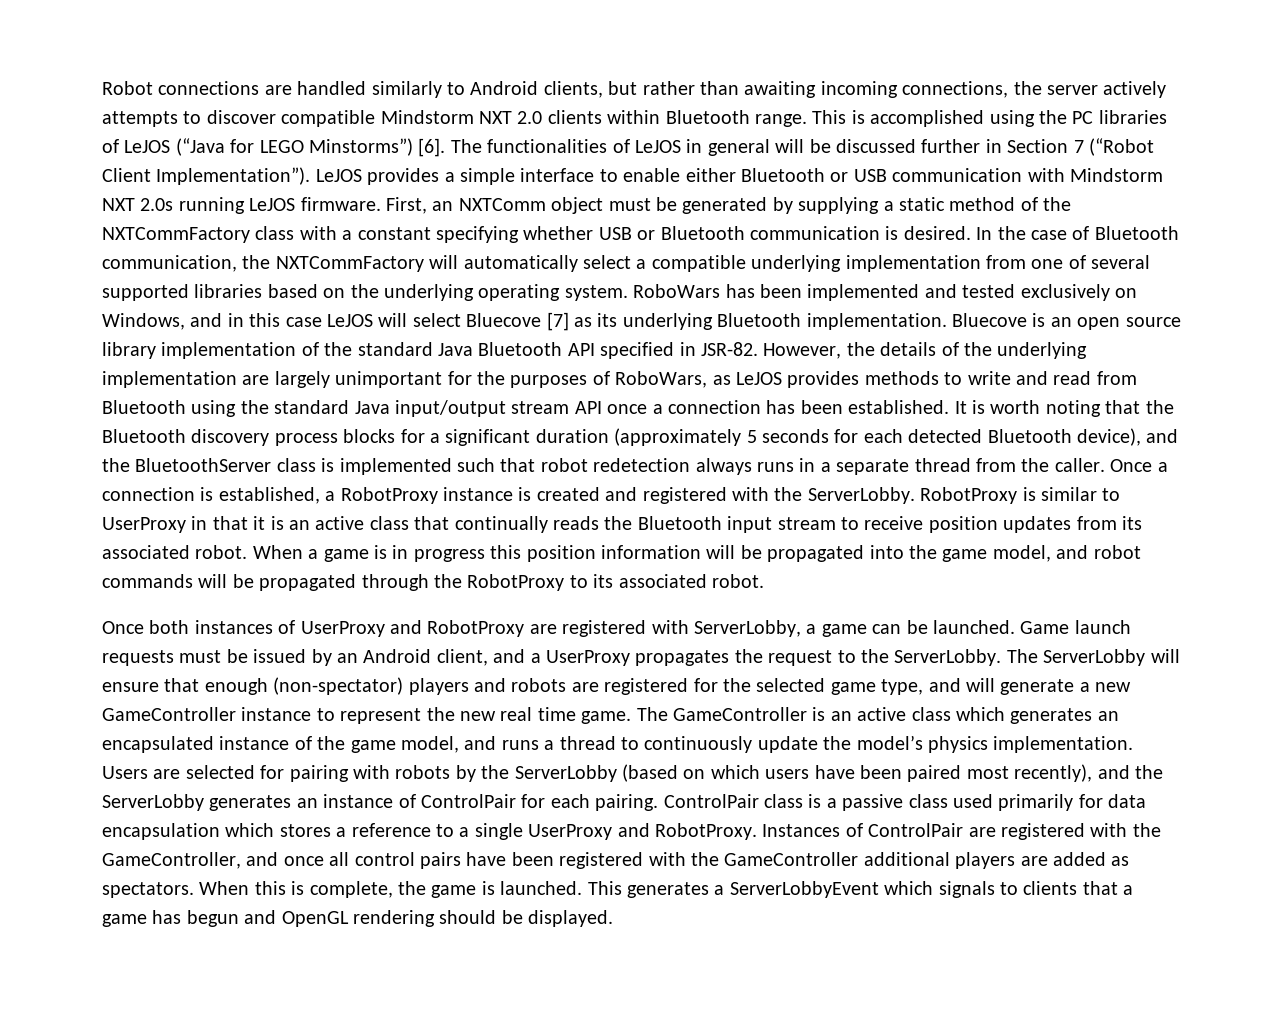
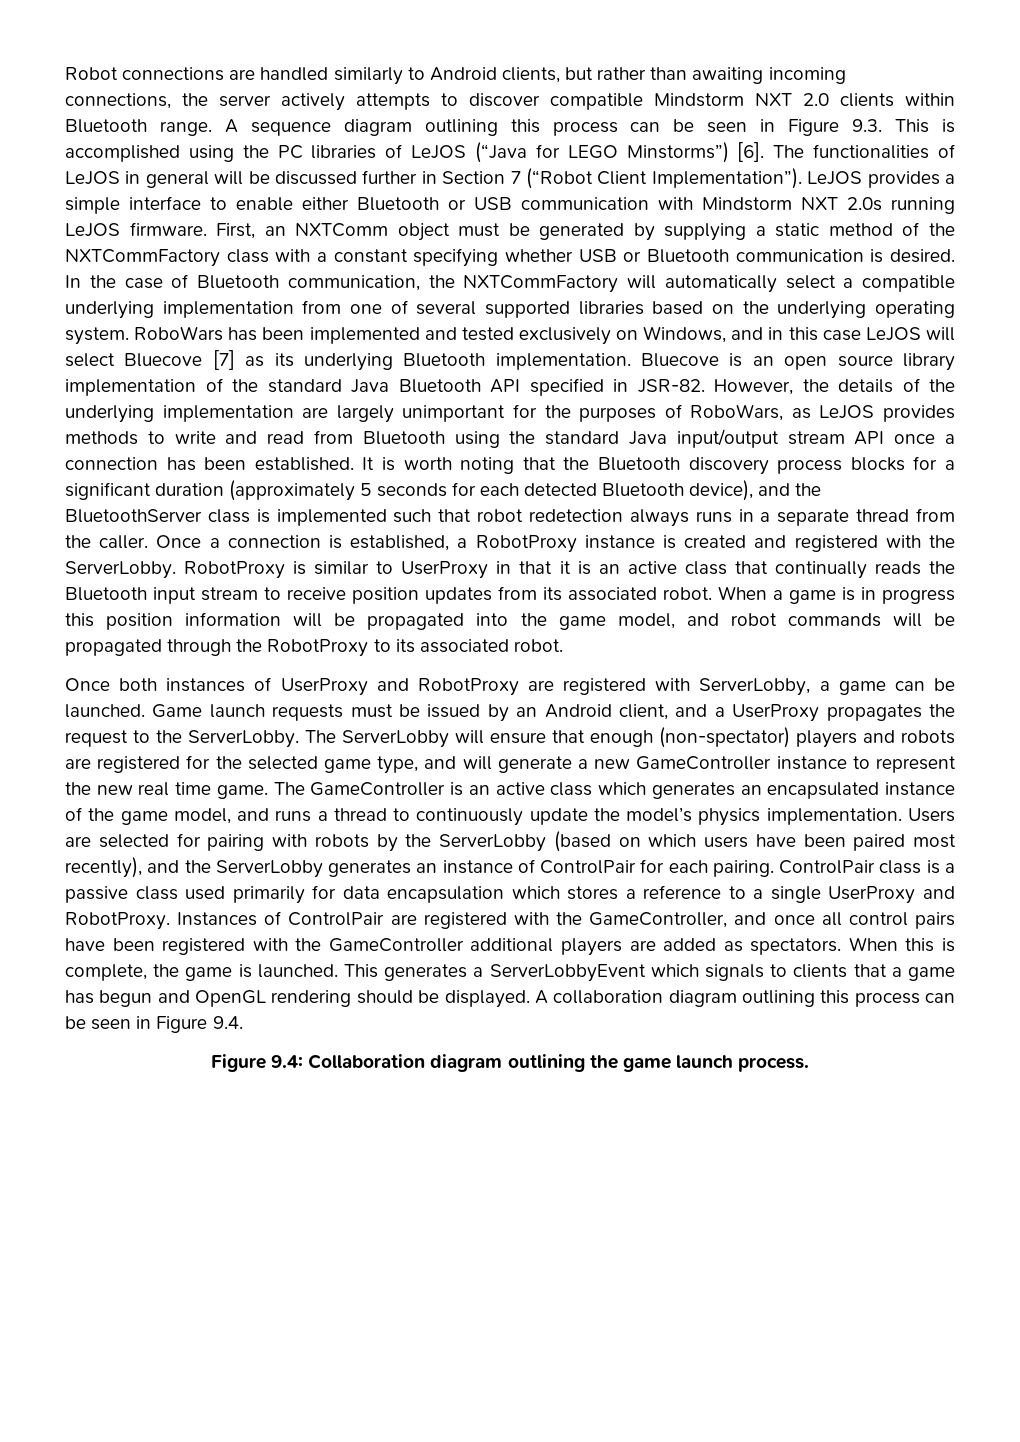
- This is accomplished using the PC libraries of LeJOS (“Java for LEGO Minstorms”) [6].
+ A sequence diagram outlining this process can be seen in Figure 9.3. This is accomplished using the PC libraries of LeJOS (“Java for LEGO Minstorms”) [6].
+ A collaboration diagram outlining this process can be seen in Figure 9.4.
+ Figure 9.4: Collaboration diagram outlining the game launch process.

